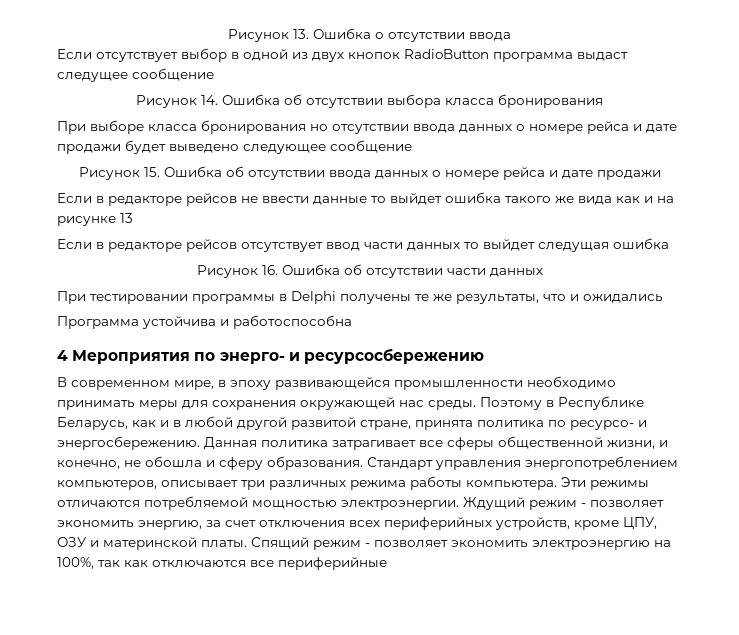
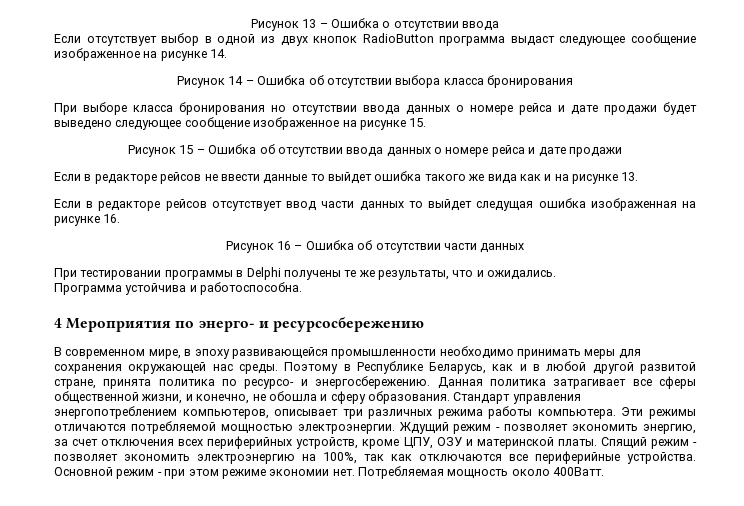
- Рисунок 13. Ошибка о отсутствии ввода
+ Рисунок 13 – Ошибка о отсутствии ввода
- Если отсутствует выбор в одной из двух кнопок RadioButton программа выдаст следущее сообщение
- Рисунок 14. Ошибка об отсутствии выбора класса бронирования
+ Если отсутствует выбор в одной из двух кнопок RadioButton программа выдаст следующее сообщение изображенное на рисунке 14.
+ Рисунок 14 – Ошибка об отсутствии выбора класса бронирования
- При выборе класса бронирования но отсутствии ввода данных о номере рейса и дате продажи будет выведено следующее сообщение
- Рисунок 15. Ошибка об отсутствии ввода данных о номере рейса и дате продажи
+ При выборе класса бронирования но отсутствии ввода данных о номере рейса и дате продажи будет выведено следующее сообщение изображенное на рисунке 15.
+ Рисунок 15 – Ошибка об отсутствии ввода данных о номере рейса и дате продажи
- Если в редакторе рейсов не ввести данные то выйдет ошибка такого же вида как и на рисунке 13
+ Если в редакторе рейсов не ввести данные то выйдет ошибка такого же вида как и на рисунке 13.
- Если в редакторе рейсов отсутствует ввод части данных то выйдет следущая ошибка
- Рисунок 16. Ошибка об отсутствии части данных
+ Если в редакторе рейсов отсутствует ввод части данных то выйдет следущая ошибка изображенная на рисунке 16.
+ Рисунок 16 – Ошибка об отсутствии части данных
- При тестировании программы в Delphi получены те же результаты, что и ожидались
+ При тестировании программы в Delphi получены те же результаты, что и ожидались.
- Программа устойчива и работоспособна
+ Программа устойчива и работоспособна.
- Спящий режим - позволяет экономить электроэнергию на 100%, так как отключаются все периферийные
+ Спящий режим - позволяет экономить электроэнергию на 100%, так как отключаются все периферийные устройства. Основной режим - при этом режиме экономии нет. Потребляемая мощность около 400Ватт.

